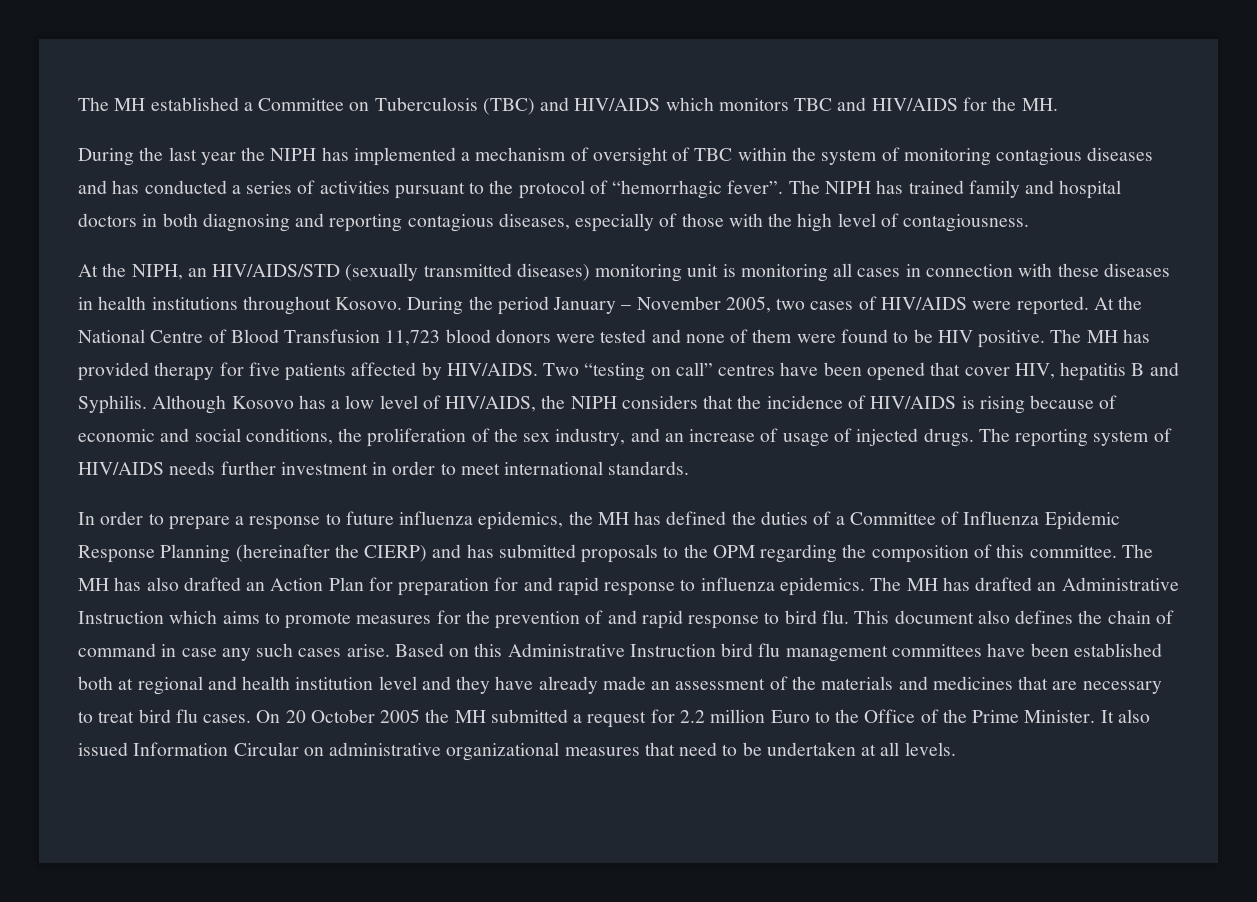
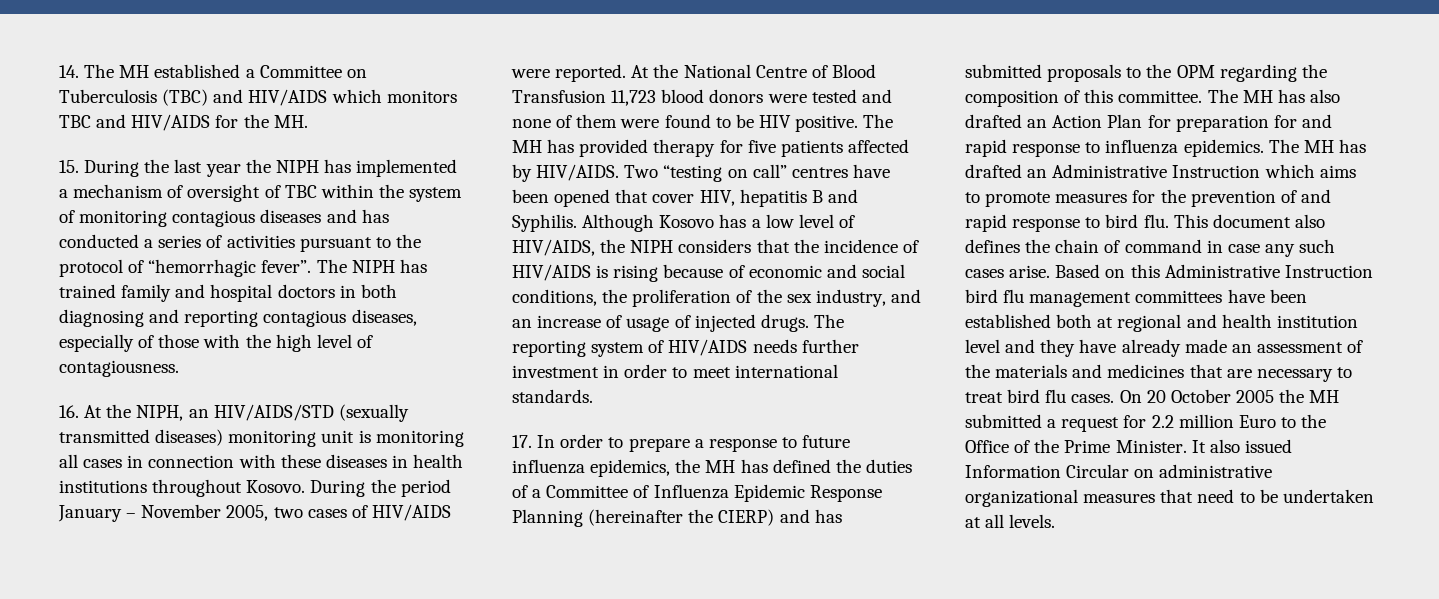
- The MH established a Committee on Tuberculosis (TBC) and HIV/AIDS which monitors TBC and HIV/AIDS for the MH.
+ 14. The MH established a Committee on Tuberculosis (TBC) and HIV/AIDS which monitors TBC and HIV/AIDS for the MH.
- During the last year the NIPH has implemented a mechanism of oversight of TBC within the system of monitoring contagious diseases and has conducted a series of activities pursuant to the protocol of “hemorrhagic fever”.
+ 15. During the last year the NIPH has implemented a mechanism of oversight of TBC within the system of monitoring contagious diseases and has conducted a series of activities pursuant to the protocol of “hemorrhagic fever”.
- At the NIPH, an HIV/AIDS/STD (sexually transmitted diseases) monitoring unit is monitoring all cases in connection with these diseases in health institutions throughout Kosovo.
+ 16. At the NIPH, an HIV/AIDS/STD (sexually transmitted diseases) monitoring unit is monitoring all cases in connection with these diseases in health institutions throughout Kosovo.
- In order to prepare a response to future influenza epidemics, the MH has defined the duties of a Committee of Influenza Epidemic Response Planning (hereinafter the CIERP) and has submitted proposals to the OPM regarding the composition of this committee.
+ 17. In order to prepare a response to future influenza epidemics, the MH has defined the duties of a Committee of Influenza Epidemic Response Planning (hereinafter the CIERP) and has submitted proposals to the OPM regarding the composition of this committee.

